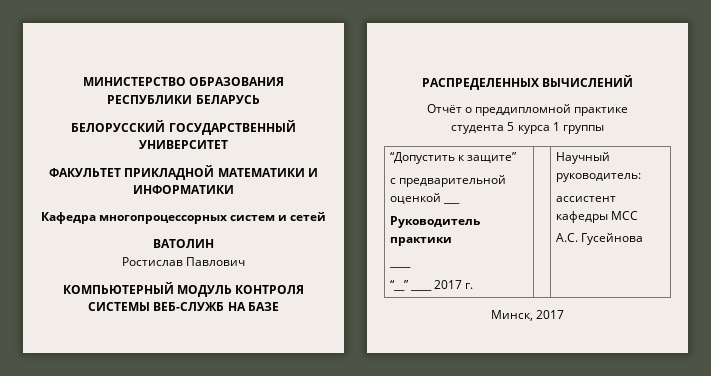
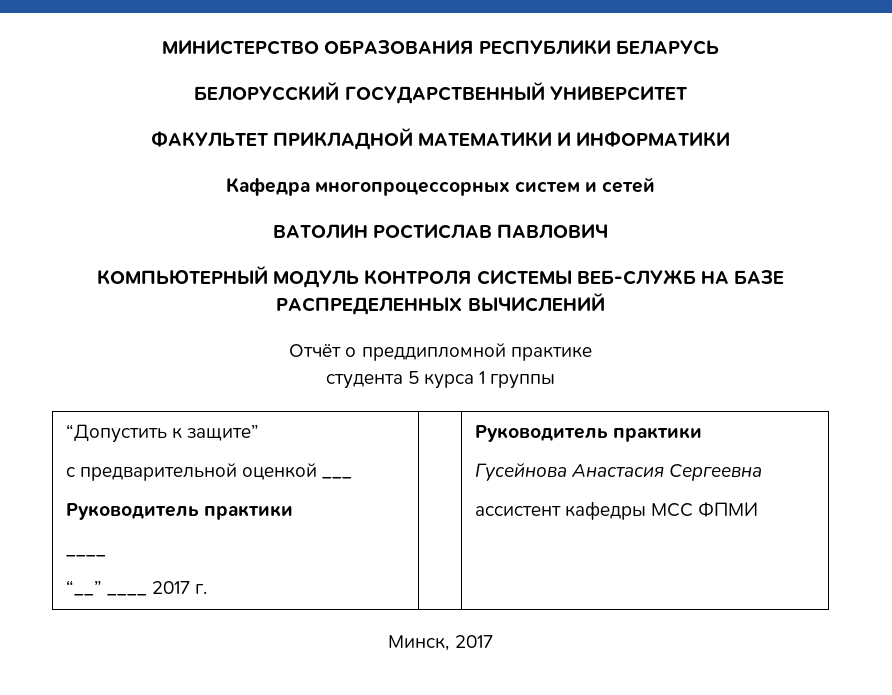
- ВАТОЛИН
- Ростислав Павлович
+ ВАТОЛИН РОСТИСЛАВ ПАВЛОВИЧ
  “Допустить к защите”
  с предварительной оценкой ___
  Руководитель практики
  ____
- “__” ____ 2017 г. | | Научный руководитель:
- ассистент кафедры МСС
- А.С. Гусейнова
+ “__” ____ 2017 г. | | Руководитель практики
+ Гусейнова Анастасия Сергеевна
+ ассистент кафедры МСС ФПМИ

